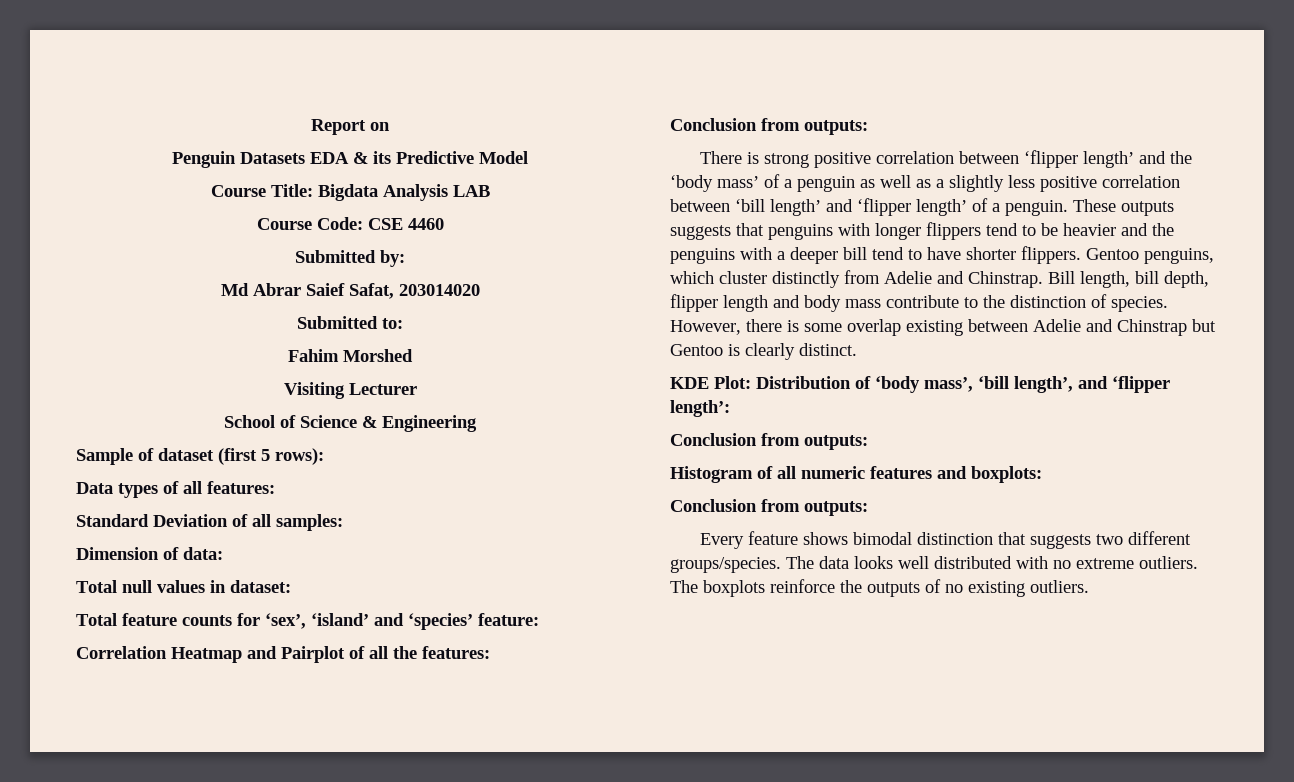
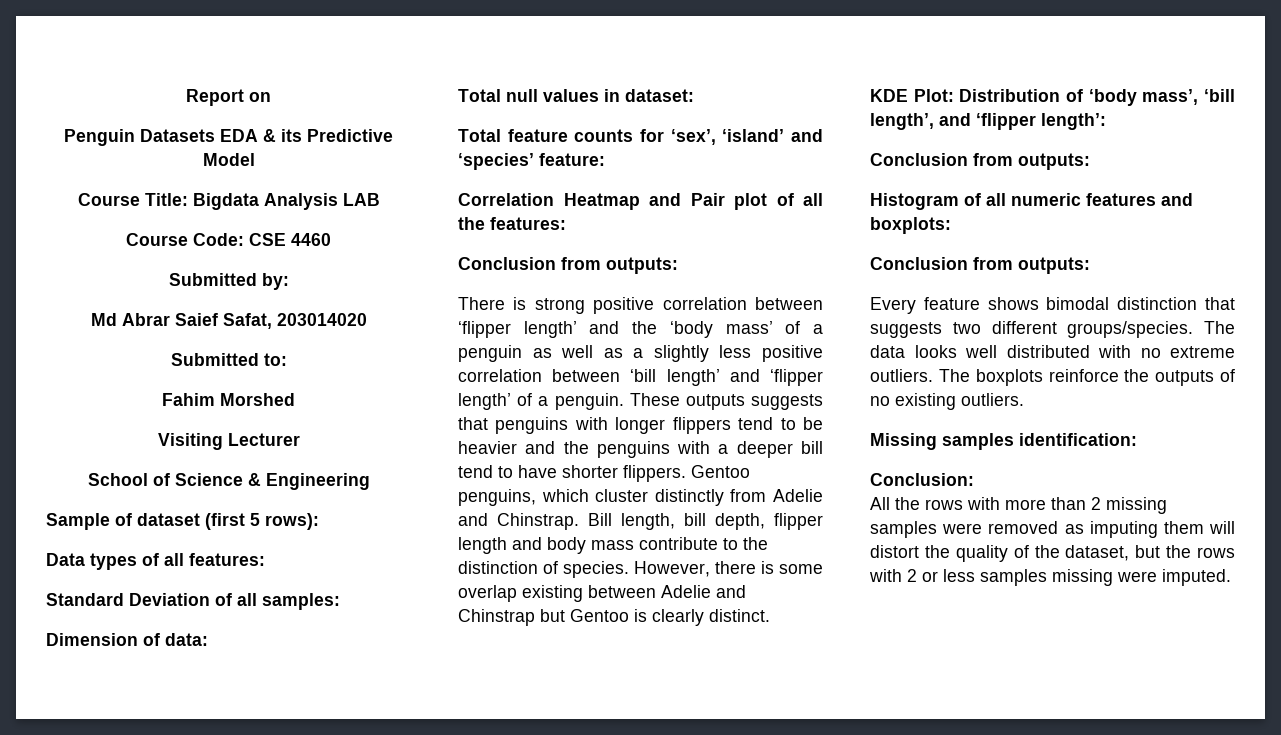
- Correlation Heatmap and Pairplot of all the features:
+ Correlation Heatmap and Pair plot of all the features:
+ Missing samples identification:
+ Conclusion:
+ All the rows with more than 2 missing samples were removed as imputing them will distort the quality of the dataset, but the rows with 2 or less samples missing were imputed.

